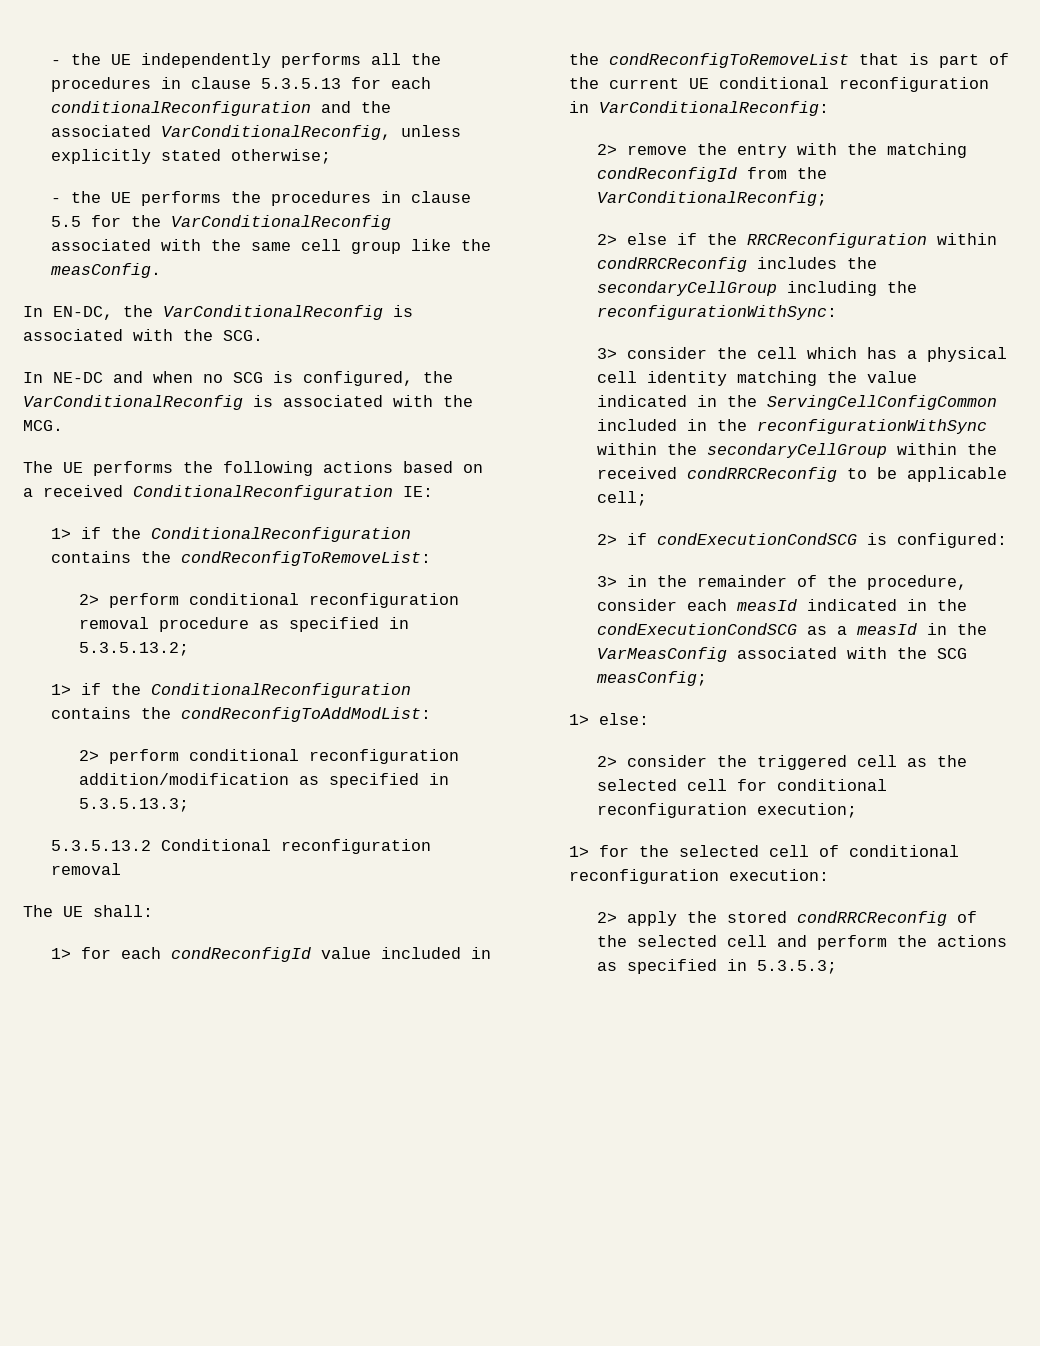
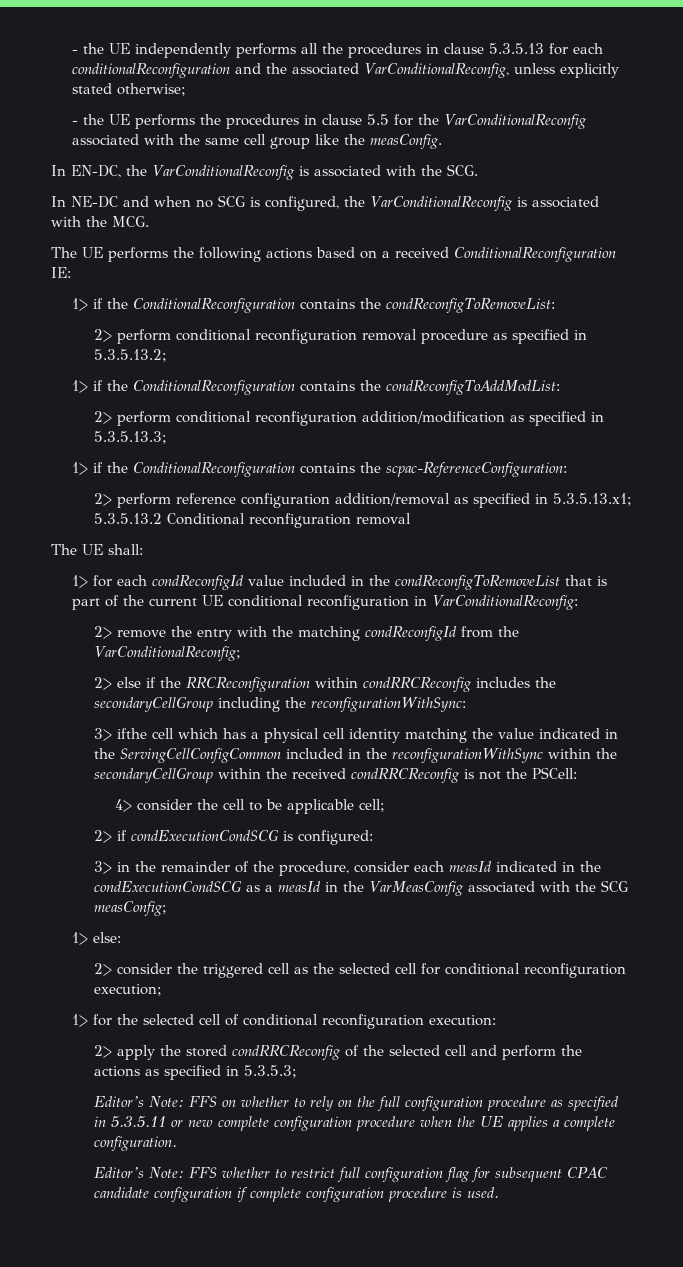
- 5.3.5.13.2 Conditional reconfiguration removal
+ 1> if the ConditionalReconfiguration contains the scpac-ReferenceConfiguration:
+ 2> perform reference configuration addition/removal as specified in 5.3.5.13.x1; 5.3.5.13.2 Conditional reconfiguration removal
- 3> consider the cell which has a physical cell identity matching the value indicated in the ServingCellConfigCommon included in the reconfigurationWithSync within the secondaryCellGroup within the received condRRCReconfig to be applicable cell;
+ 3> ifthe cell which has a physical cell identity matching the value indicated in the ServingCellConfigCommon included in the reconfigurationWithSync within the secondaryCellGroup within the received condRRCReconfig is not the PSCell:
+ 4> consider the cell to be applicable cell;
+ Editor’s Note: FFS on whether to rely on the full configuration procedure as specified in 5.3.5.11 or new complete configuration procedure when the UE applies a complete configuration.
+ Editor’s Note: FFS whether to restrict full configuration flag for subsequent CPAC candidate configuration if complete configuration procedure is used.

